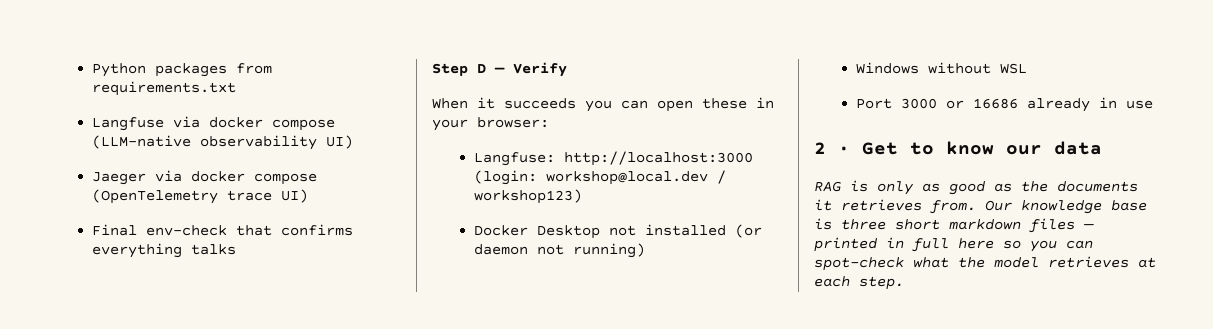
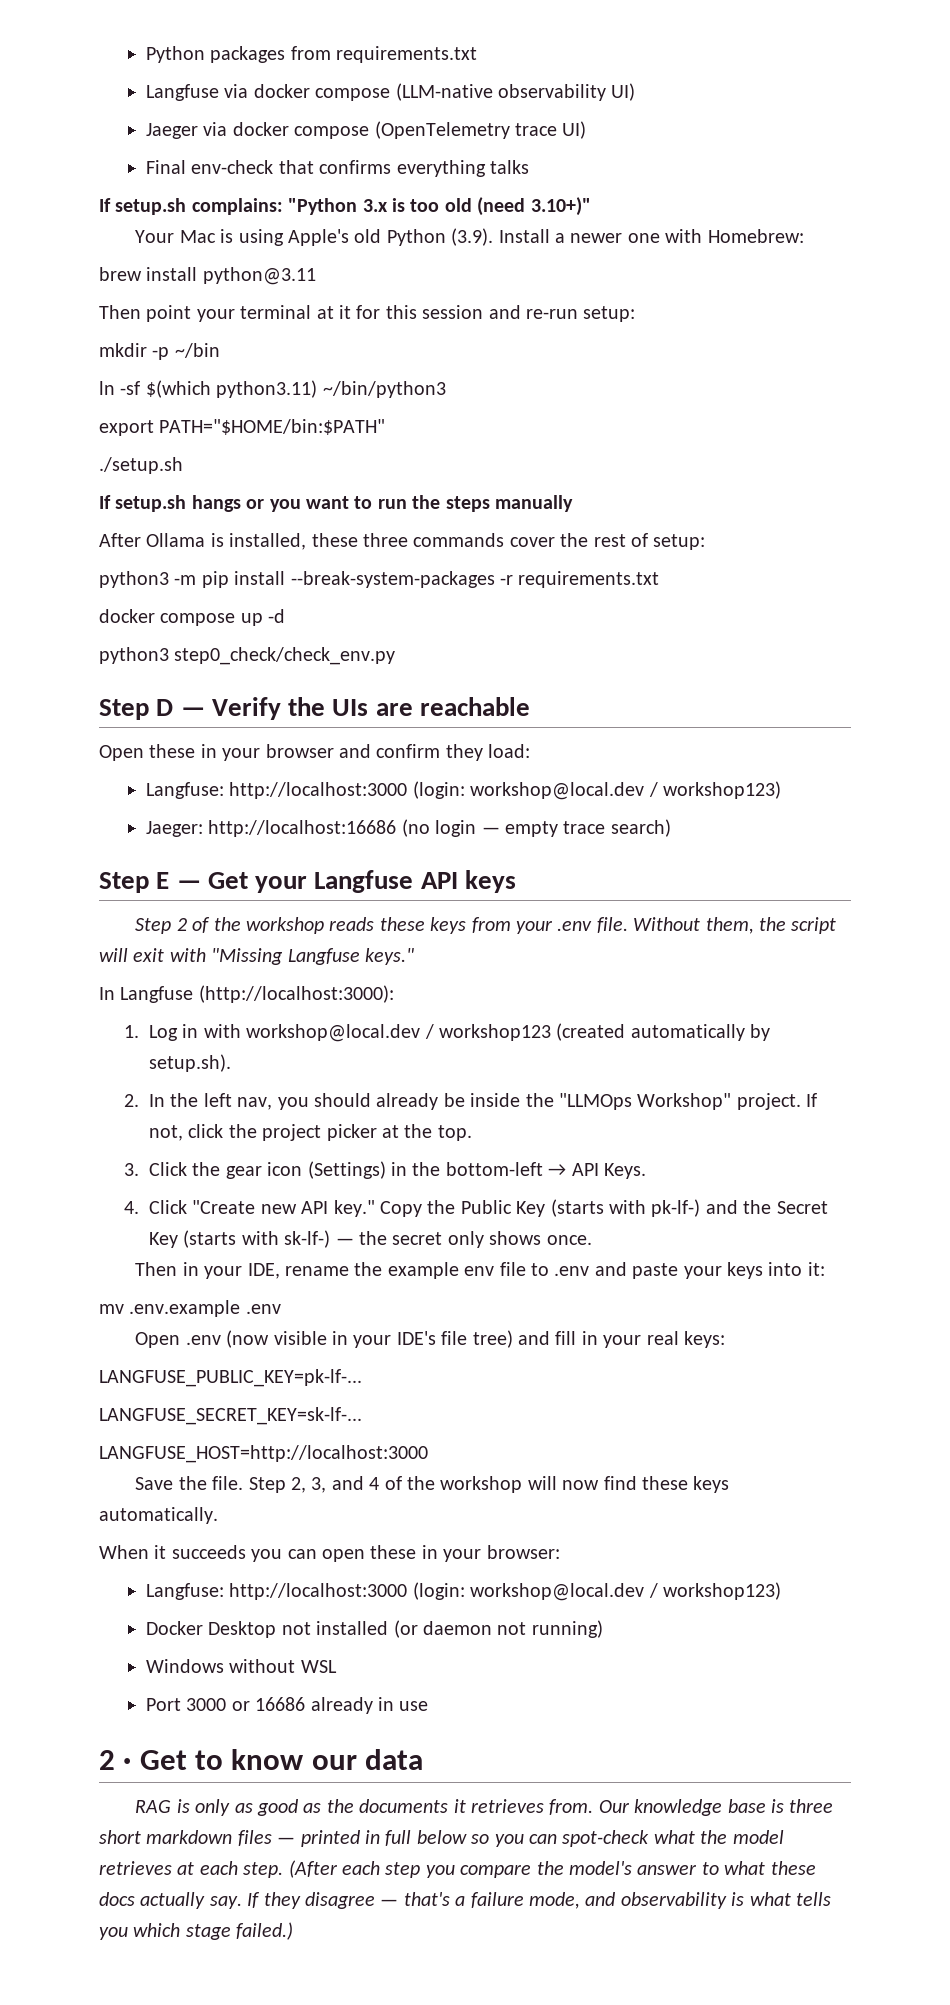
- Step D — Verify
+ If setup.sh complains: "Python 3.x is too old (need 3.10+)"
+ Your Mac is using Apple's old Python (3.9). Install a newer one with Homebrew:
+ brew install python@3.11
+ Then point your terminal at it for this session and re-run setup:
+ mkdir -p ~/bin
+ ln -sf $(which python3.11) ~/bin/python3
+ export PATH="$HOME/bin:$PATH"
+ ./setup.sh
+ If setup.sh hangs or you want to run the steps manually
+ After Ollama is installed, these three commands cover the rest of setup:
+ python3 -m pip install --break-system-packages -r requirements.txt
+ docker compose up -d
+ python3 step0_check/check_env.py
+ Step D — Verify the UIs are reachable
+ Open these in your browser and confirm they load:
+ Langfuse: http://localhost:3000 (login: workshop@local.dev / workshop123)
+ Jaeger: http://localhost:16686 (no login — empty trace search)
+ Step E — Get your Langfuse API keys
+ Step 2 of the workshop reads these keys from your .env file. Without them, the script will exit with "Missing Langfuse keys."
+ In Langfuse (http://localhost:3000):
+ 1. Log in with workshop@local.dev / workshop123 (created automatically by setup.sh).
+ 2. In the left nav, you should already be inside the "LLMOps Workshop" project. If not, click the project picker at the top.
+ 3. Click the gear icon (Settings) in the bottom-left → API Keys.
+ 4. Click "Create new API key." Copy the Public Key (starts with pk-lf-) and the Secret Key (starts with sk-lf-) — the secret only shows once.
+ Then in your IDE, rename the example env file to .env and paste your keys into it:
+ mv .env.example .env
+ Open .env (now visible in your IDE's file tree) and fill in your real keys:
+ LANGFUSE_PUBLIC_KEY=pk-lf-...
+ LANGFUSE_SECRET_KEY=sk-lf-...
+ LANGFUSE_HOST=http://localhost:3000
+ Save the file. Step 2, 3, and 4 of the workshop will now find these keys automatically.
- Our knowledge base is three short markdown files — printed in full here so you can spot-check what the model retrieves at each step.
+ Our knowledge base is three short markdown files — printed in full below so you can spot-check what the model retrieves at each step.
+ (After each step you compare the model's answer to what these docs actually say. If they disagree — that's a failure mode, and observability is what tells you which stage failed.)

